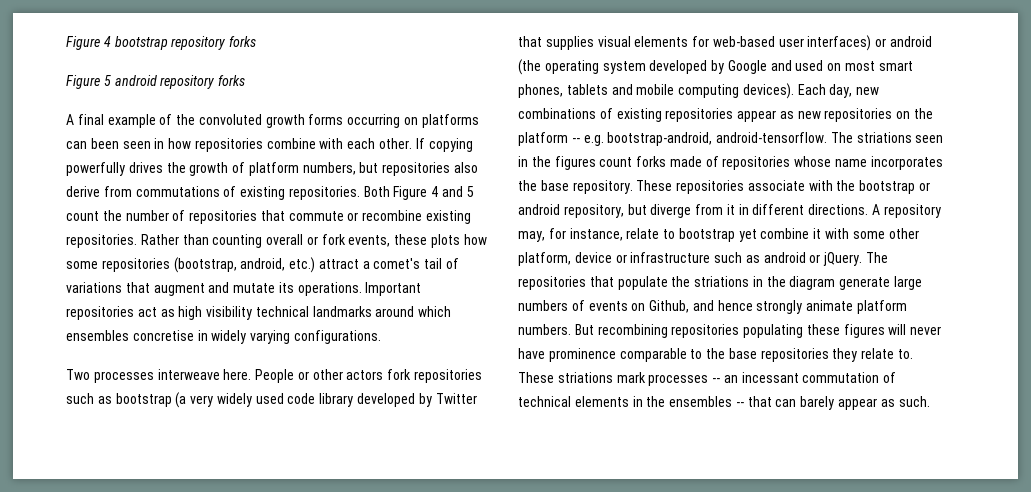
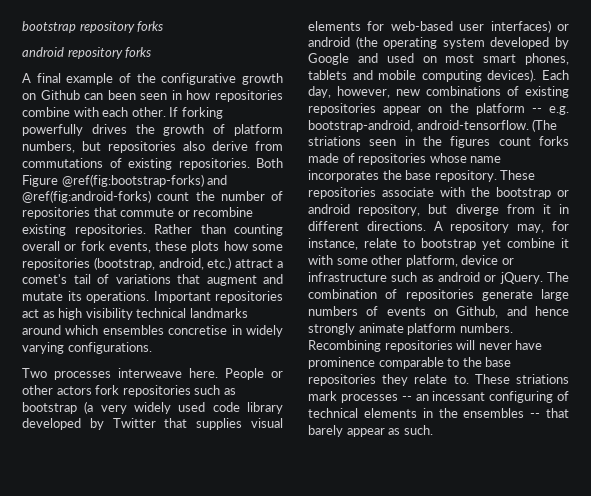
- Figure 4 bootstrap repository forks
+ bootstrap repository forks
- Figure 5 android repository forks
+ android repository forks
- A final example of the convoluted growth forms occurring on platforms can been seen in how repositories combine with each other.
+ A final example of the configurative growth on Github can been seen in how repositories combine with each other.
- If copying powerfully drives the growth of platform numbers, but repositories also derive from commutations of existing repositories.
+ If forking powerfully drives the growth of platform numbers, but repositories also derive from commutations of existing repositories.
- Both Figure 4 and 5 count the number of repositories that commute or recombine existing repositories.
+ Both Figure @ref(fig:bootstrap-forks) and @ref(fig:android-forks) count the number of repositories that commute or recombine existing repositories.
- Each day, new combinations of existing repositories appear as new repositories on the platform -- e.g. bootstrap-android, android-tensorflow.
+ Each day, however, new combinations of existing repositories appear on the platform -- e.g. bootstrap-android, android-tensorflow.
- The striations seen in the figures count forks made of repositories whose name incorporates the base repository.
+ (The striations seen in the figures count forks made of repositories whose name incorporates the base repository.
- The repositories that populate the striations in the diagram generate large numbers of events on Github, and hence strongly animate platform numbers.
+ The combination of repositories generate large numbers of events on Github, and hence strongly animate platform numbers.
- But recombining repositories populating these figures will never have prominence comparable to the base repositories they relate to.
+ Recombining repositories will never have prominence comparable to the base repositories they relate to.
- These striations mark processes -- an incessant commutation of technical elements in the ensembles -- that can barely appear as such.
+ These striations mark processes -- an incessant configuring of technical elements in the ensembles -- that barely appear as such.

